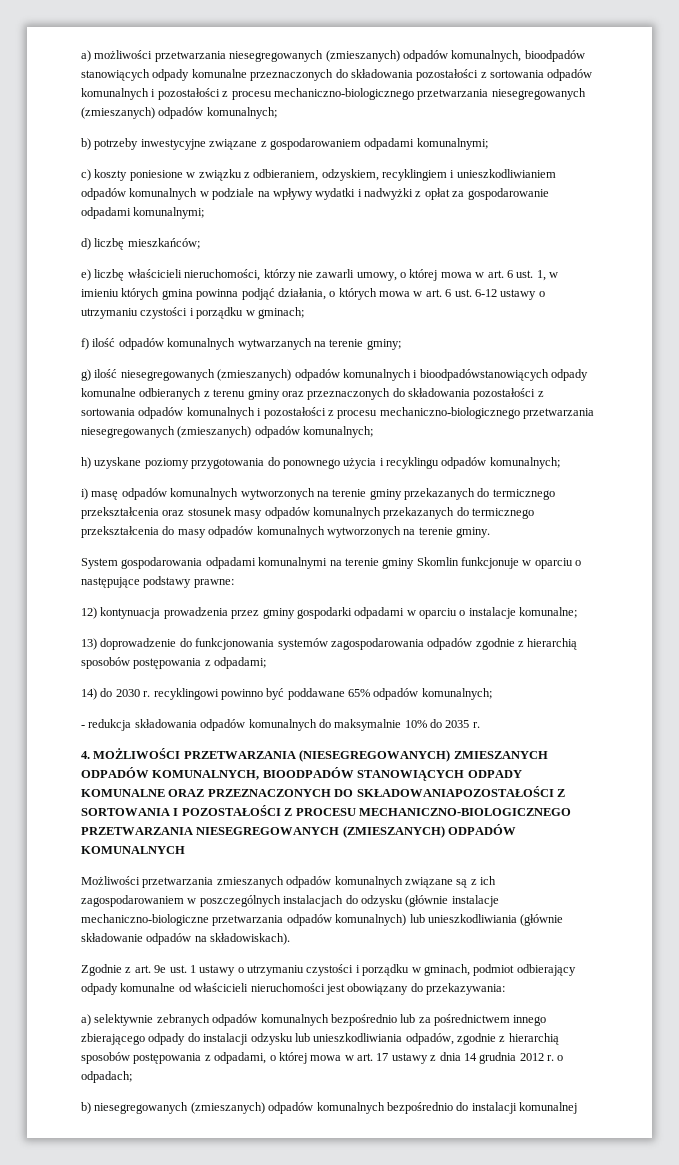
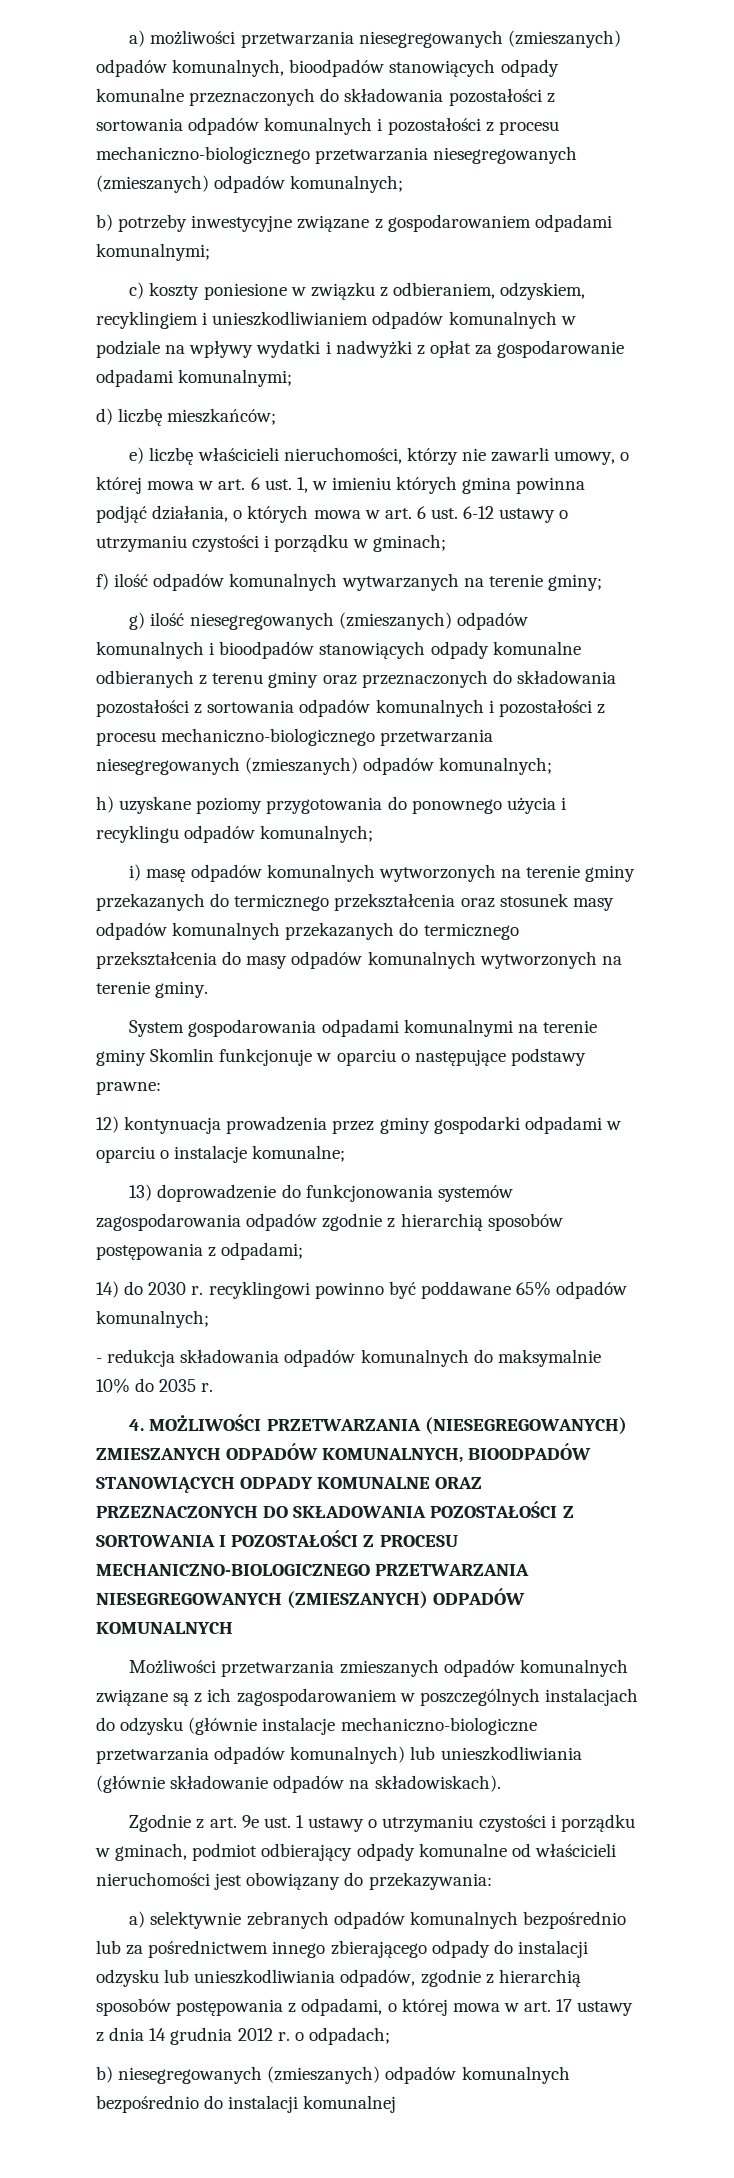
- g) ilość niesegregowanych (zmieszanych) odpadów komunalnych i bioodpadówstanowiących odpady komunalne odbieranych z terenu gminy oraz przeznaczonych do składowania pozostałości z sortowania odpadów komunalnych i pozostałości z procesu mechaniczno-biologicznego przetwarzania niesegregowanych (zmieszanych) odpadów komunalnych;
+ g) ilość niesegregowanych (zmieszanych) odpadów komunalnych i bioodpadów stanowiących odpady komunalne odbieranych z terenu gminy oraz przeznaczonych do składowania pozostałości z sortowania odpadów komunalnych i pozostałości z procesu mechaniczno-biologicznego przetwarzania niesegregowanych (zmieszanych) odpadów komunalnych;
- 4. MOŻLIWOŚCI PRZETWARZANIA (NIESEGREGOWANYCH) ZMIESZANYCH ODPADÓW KOMUNALNYCH, BIOODPADÓW STANOWIĄCYCH ODPADY KOMUNALNE ORAZ PRZEZNACZONYCH DO SKŁADOWANIAPOZOSTAŁOŚCI Z SORTOWANIA I POZOSTAŁOŚCI Z PROCESU MECHANICZNO-BIOLOGICZNEGO PRZETWARZANIA NIESEGREGOWANYCH (ZMIESZANYCH) ODPADÓW KOMUNALNYCH
+ 4. MOŻLIWOŚCI PRZETWARZANIA (NIESEGREGOWANYCH) ZMIESZANYCH ODPADÓW KOMUNALNYCH, BIOODPADÓW STANOWIĄCYCH ODPADY KOMUNALNE ORAZ PRZEZNACZONYCH DO SKŁADOWANIA POZOSTAŁOŚCI Z SORTOWANIA I POZOSTAŁOŚCI Z PROCESU MECHANICZNO-BIOLOGICZNEGO PRZETWARZANIA NIESEGREGOWANYCH (ZMIESZANYCH) ODPADÓW KOMUNALNYCH

